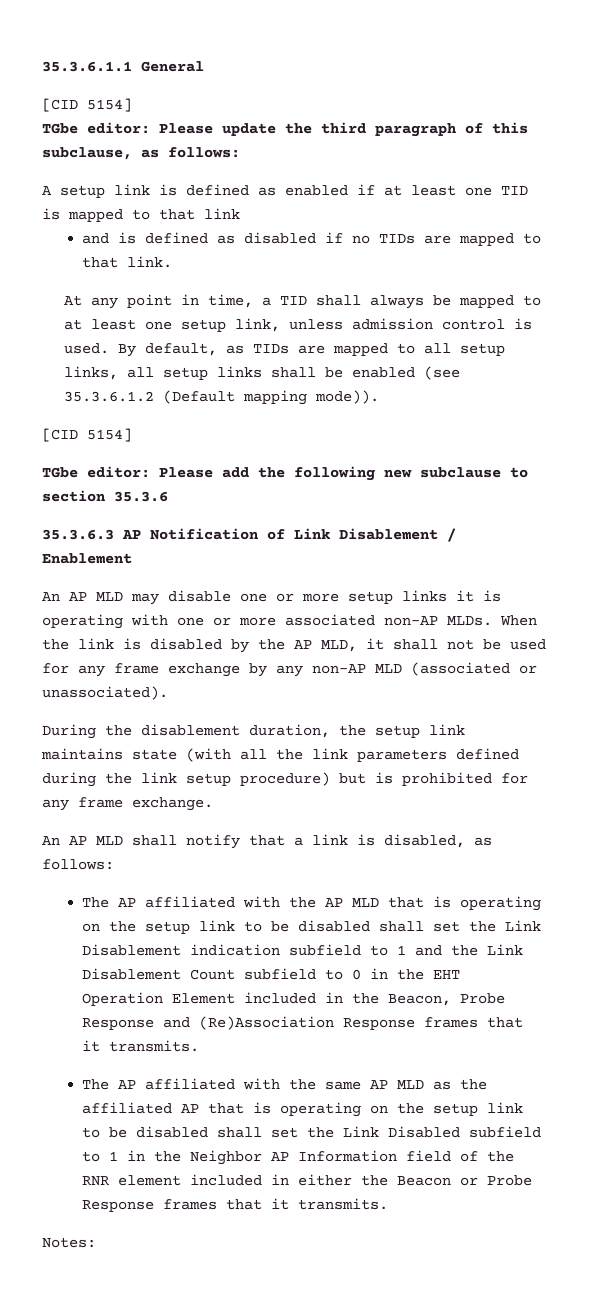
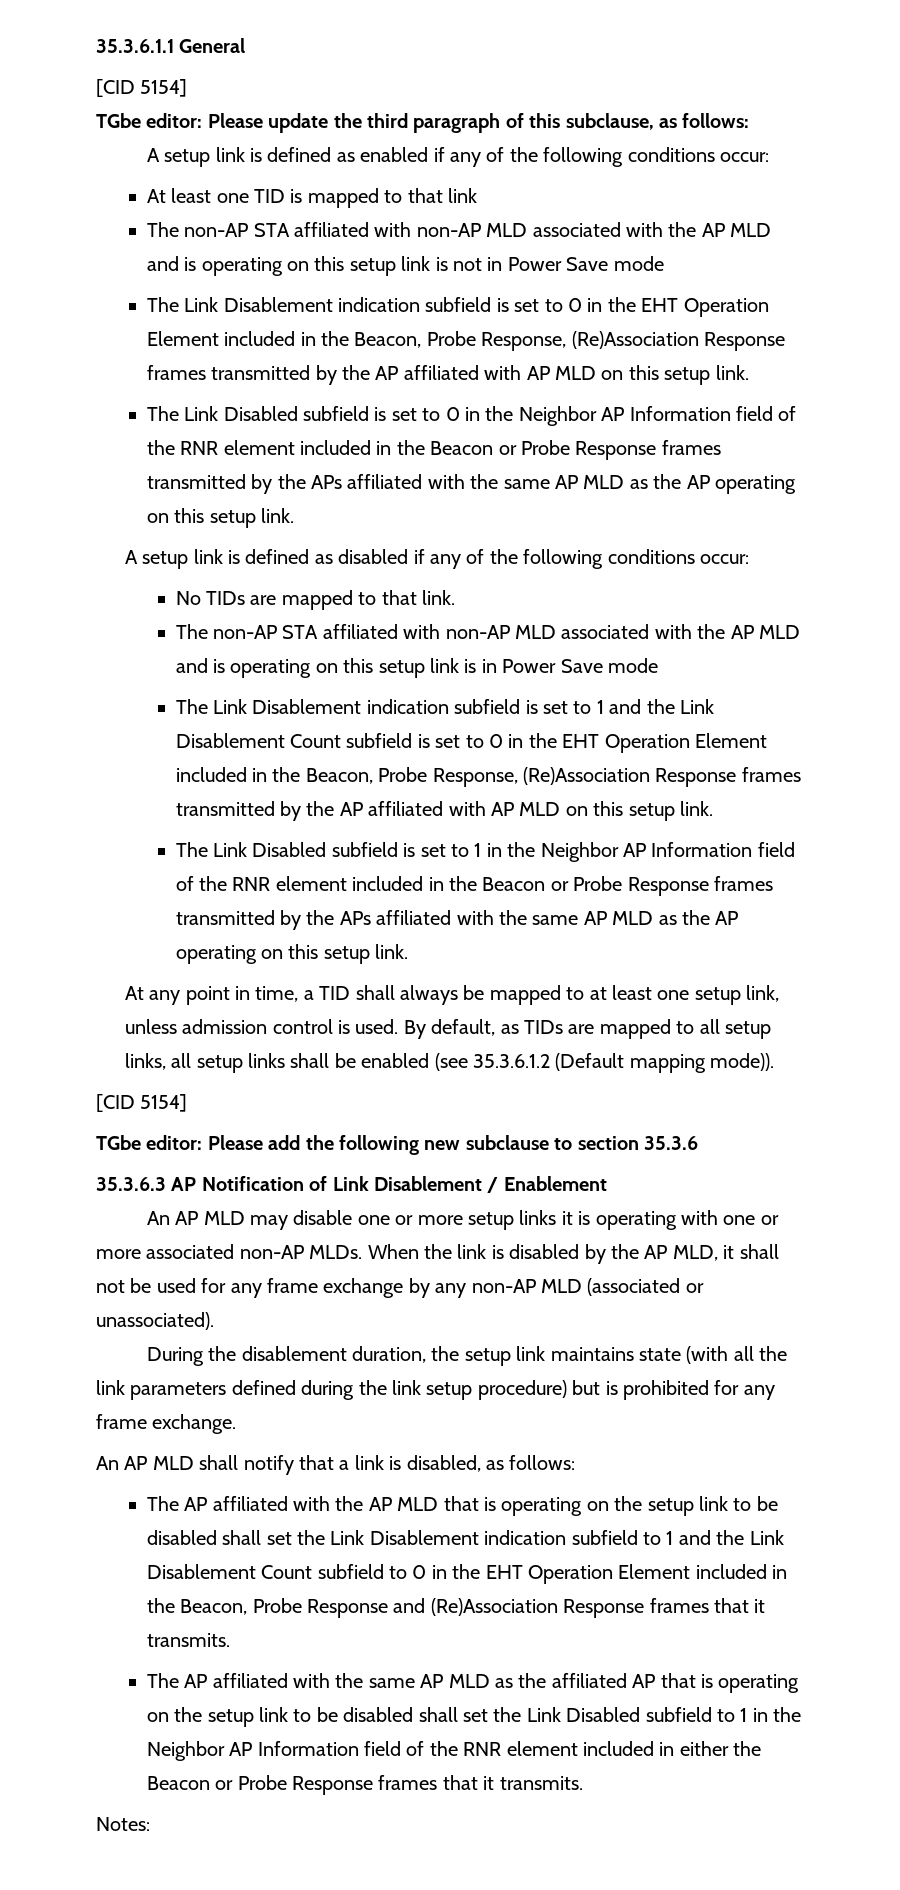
- A setup link is defined as enabled if at least one TID is mapped to that link
+ A setup link is defined as enabled if any of the following conditions occur:
+ At least one TID is mapped to that link
- and is defined as disabled if no TIDs are mapped to that link.
+ The non-AP STA affiliated with non-AP MLD associated with the AP MLD and is operating on this setup link is not in Power Save mode
+ The Link Disablement indication subfield is set to 0 in the EHT Operation Element included in the Beacon, Probe Response, (Re)Association Response frames transmitted by the AP affiliated with AP MLD on this setup link.
+ The Link Disabled subfield is set to 0 in the Neighbor AP Information field of the RNR element included in the Beacon or Probe Response frames transmitted by the APs affiliated with the same AP MLD as the AP operating on this setup link.
+ A setup link is defined as disabled if any of the following conditions occur:
+ No TIDs are mapped to that link.
+ The non-AP STA affiliated with non-AP MLD associated with the AP MLD and is operating on this setup link is in Power Save mode
+ The Link Disablement indication subfield is set to 1 and the Link Disablement Count subfield is set to 0 in the EHT Operation Element included in the Beacon, Probe Response, (Re)Association Response frames transmitted by the AP affiliated with AP MLD on this setup link.
+ The Link Disabled subfield is set to 1 in the Neighbor AP Information field of the RNR element included in the Beacon or Probe Response frames transmitted by the APs affiliated with the same AP MLD as the AP operating on this setup link.

